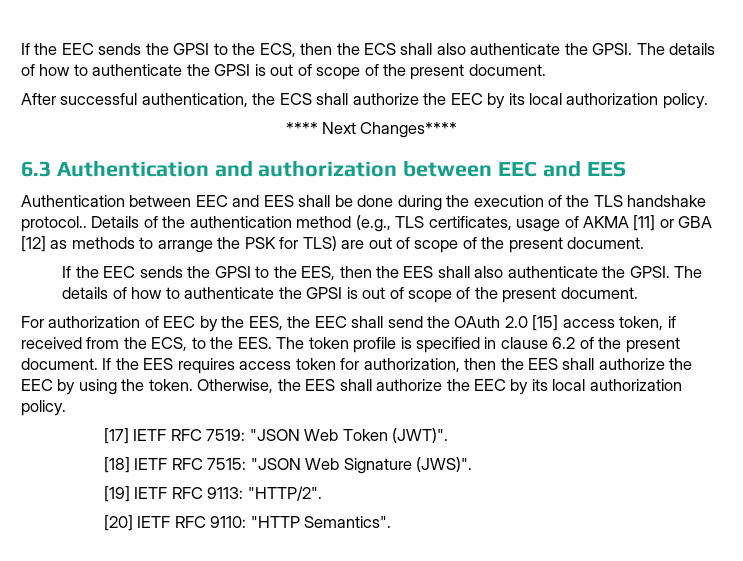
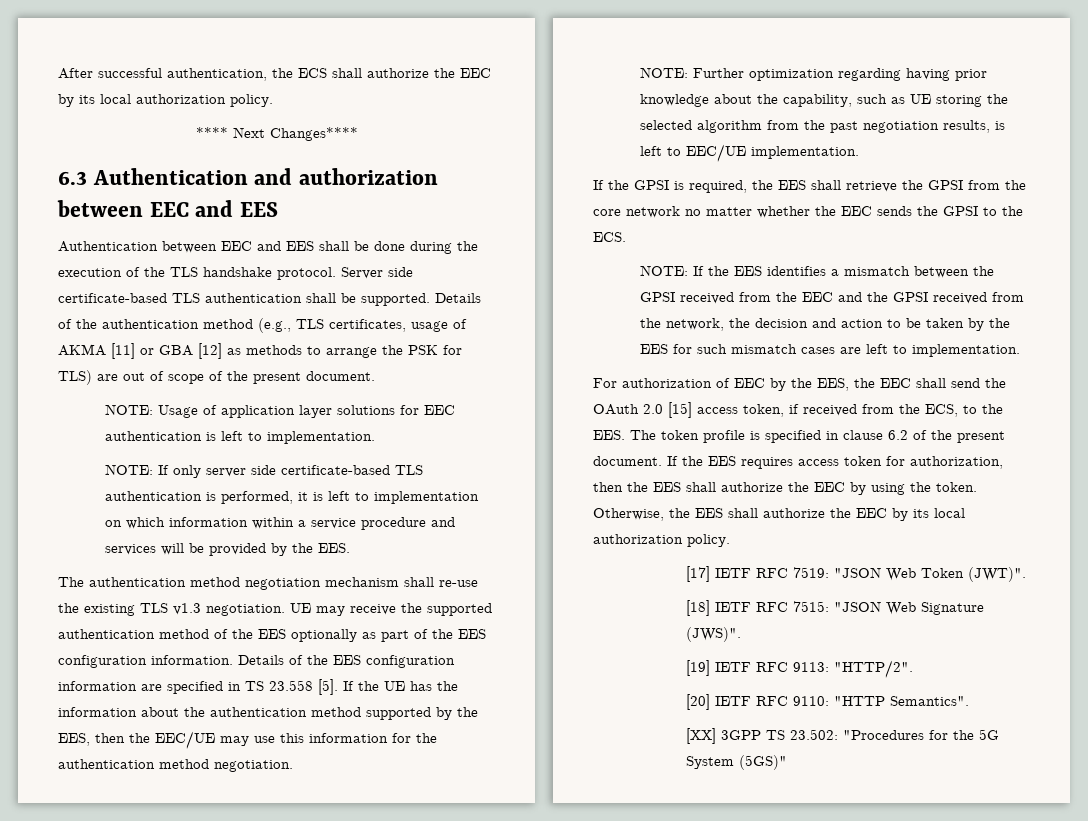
- If the EEC sends the GPSI to the ECS, then the ECS shall also authenticate the GPSI. The details of how to authenticate the GPSI is out of scope of the present document.
- Authentication between EEC and EES shall be done during the execution of the TLS handshake protocol..
+ Authentication between EEC and EES shall be done during the execution of the TLS handshake protocol. Server side certificate-based TLS authentication shall be supported.
- If the EEC sends the GPSI to the EES, then the EES shall also authenticate the GPSI. The details of how to authenticate the GPSI is out of scope of the present document.
+ NOTE: Usage of application layer solutions for EEC authentication is left to implementation.
+ NOTE: If only server side certificate-based TLS authentication is performed, it is left to implementation on which information within a service procedure and services will be provided by the EES.
+ The authentication method negotiation mechanism shall re-use the existing TLS v1.3 negotiation. UE may receive the supported authentication method of the EES optionally as part of the EES configuration information. Details of the EES configuration information are specified in TS 23.558 [5]. If the UE has the information about the authentication method supported by the EES, then the EEC/UE may use this information for the authentication method negotiation.
+ NOTE: Further optimization regarding having prior knowledge about the capability, such as UE storing the selected algorithm from the past negotiation results, is left to EEC/UE implementation.
+ If the GPSI is required, the EES shall retrieve the GPSI from the core network no matter whether the EEC sends the GPSI to the ECS.
+ NOTE: If the EES identifies a mismatch between the GPSI received from the EEC and the GPSI received from the network, the decision and action to be taken by the EES for such mismatch cases are left to implementation.
+ [XX] 3GPP TS 23.502: "Procedures for the 5G System (5GS)"

